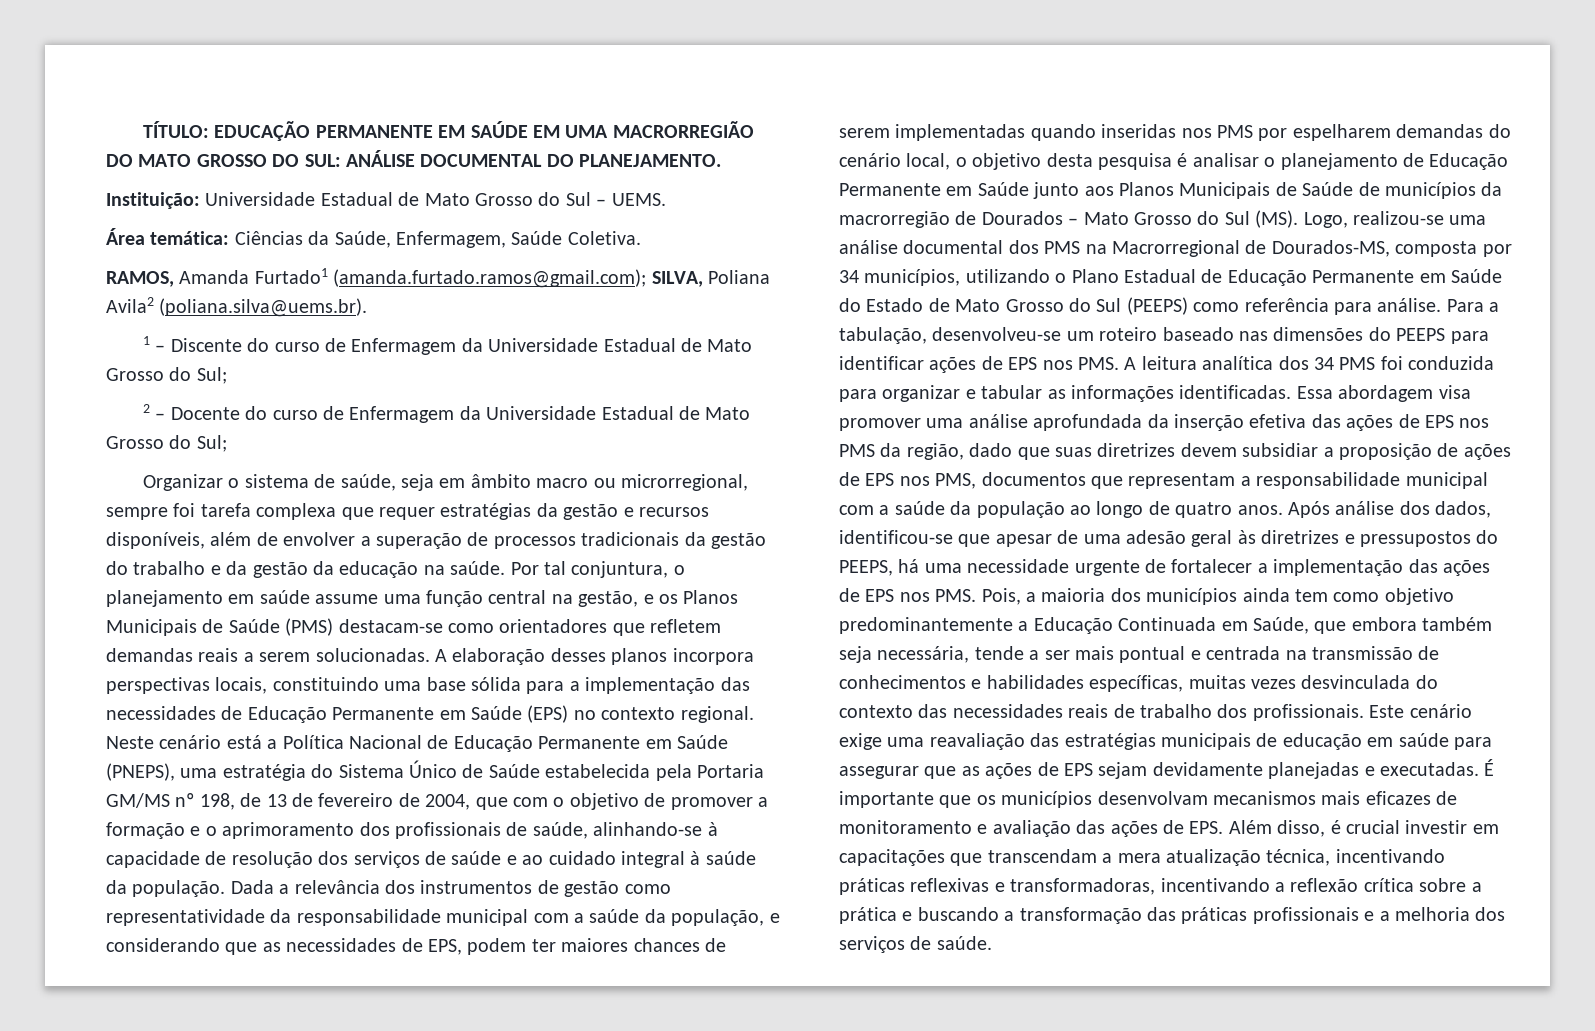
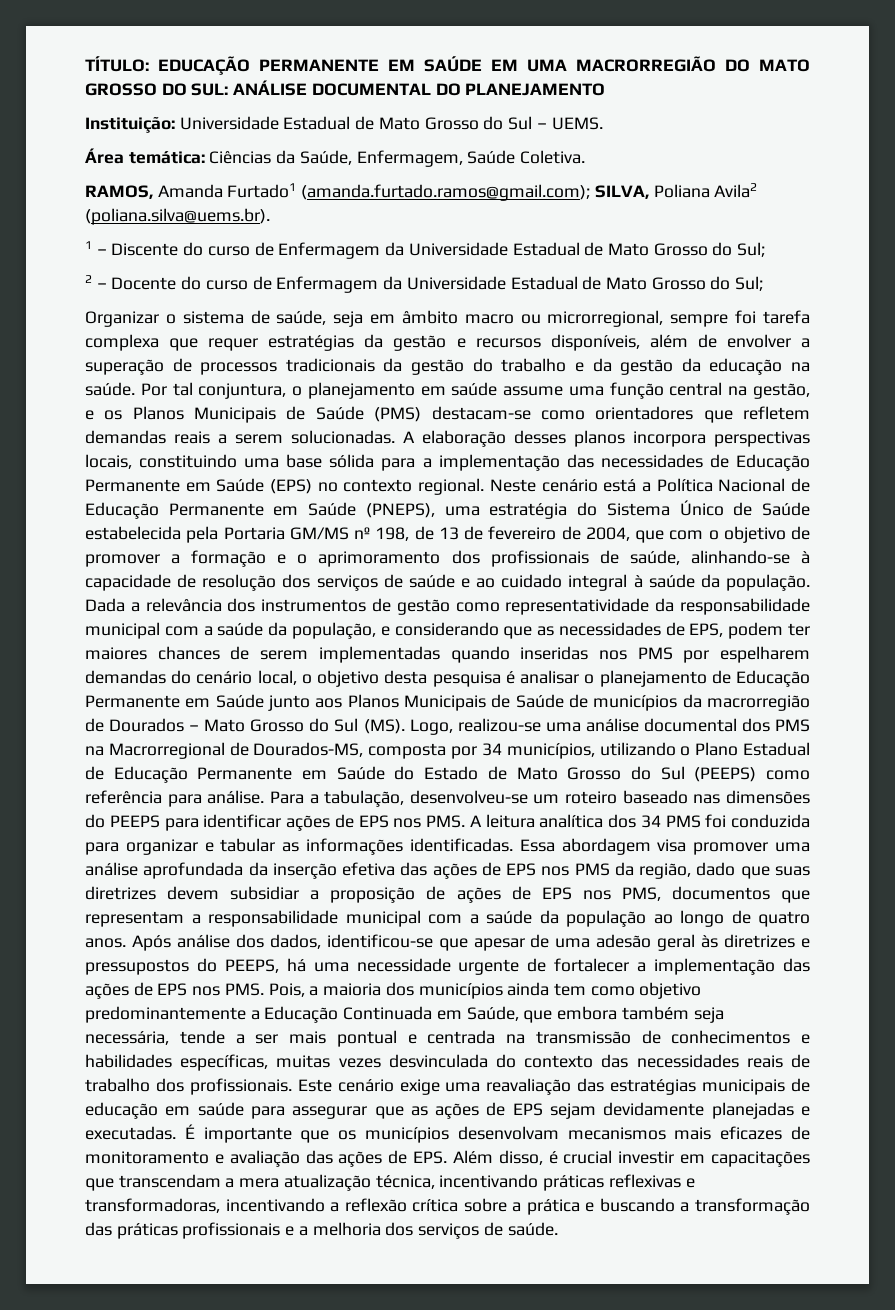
- TÍTULO: EDUCAÇÃO PERMANENTE EM SAÚDE EM UMA MACRORREGIÃO DO MATO GROSSO DO SUL: ANÁLISE DOCUMENTAL DO PLANEJAMENTO.
+ TÍTULO: EDUCAÇÃO PERMANENTE EM SAÚDE EM UMA MACRORREGIÃO DO MATO GROSSO DO SUL: ANÁLISE DOCUMENTAL DO PLANEJAMENTO

